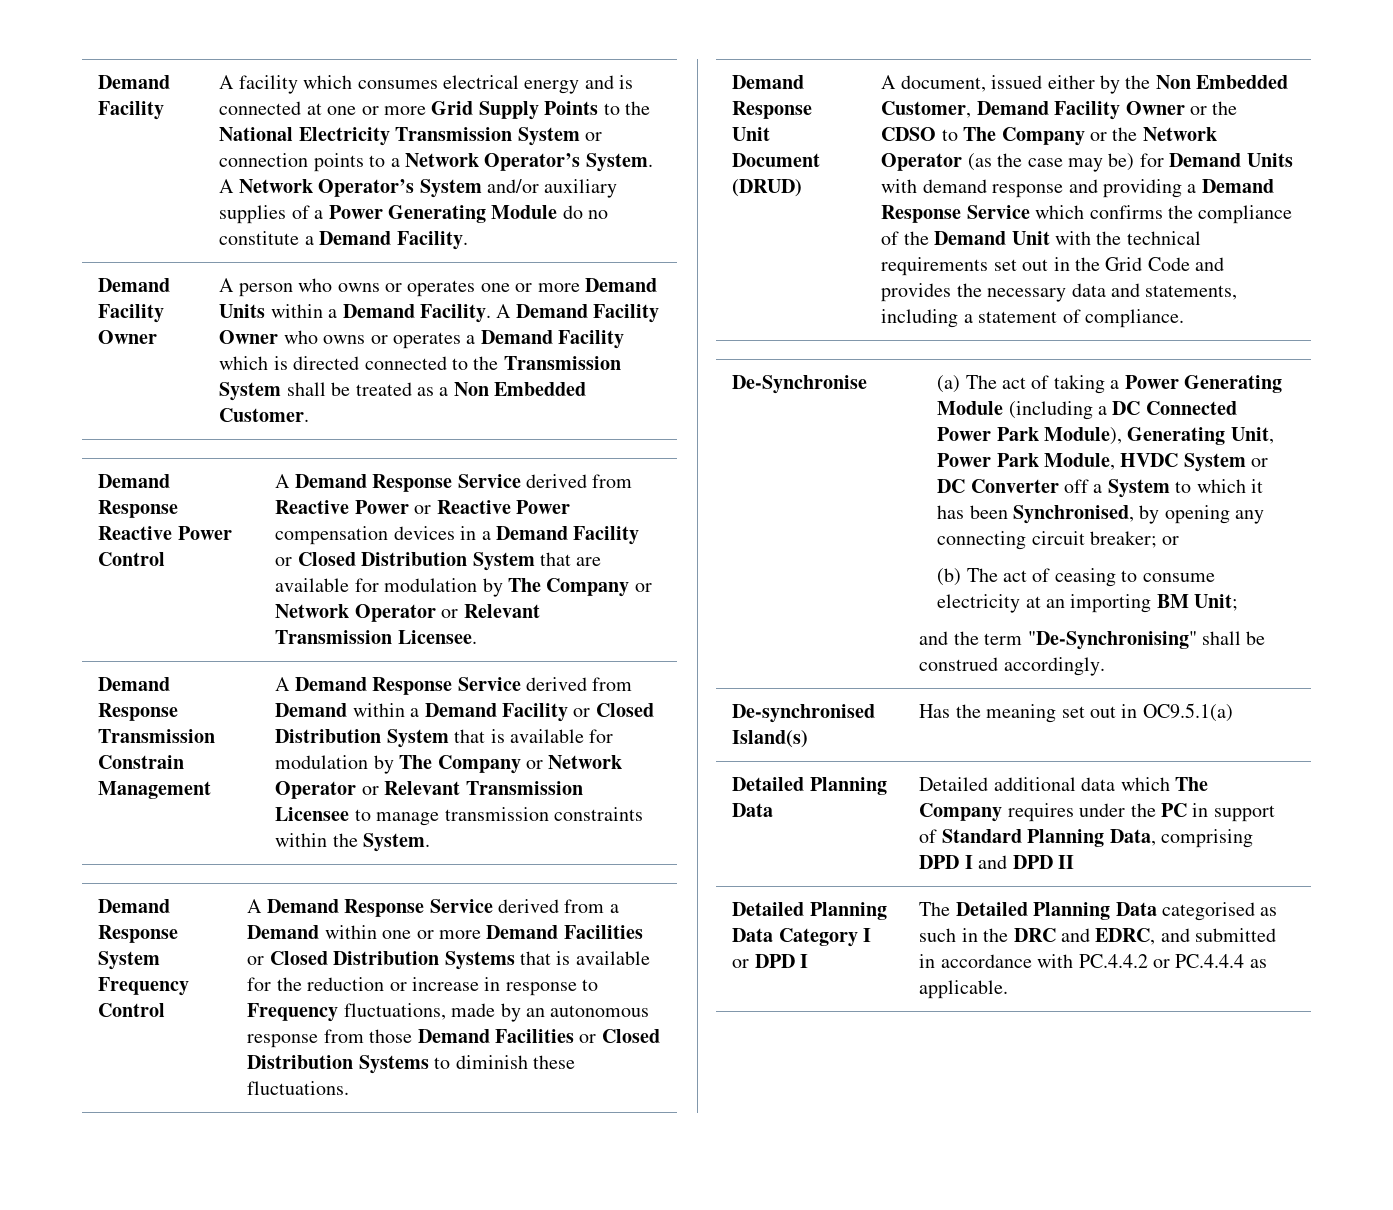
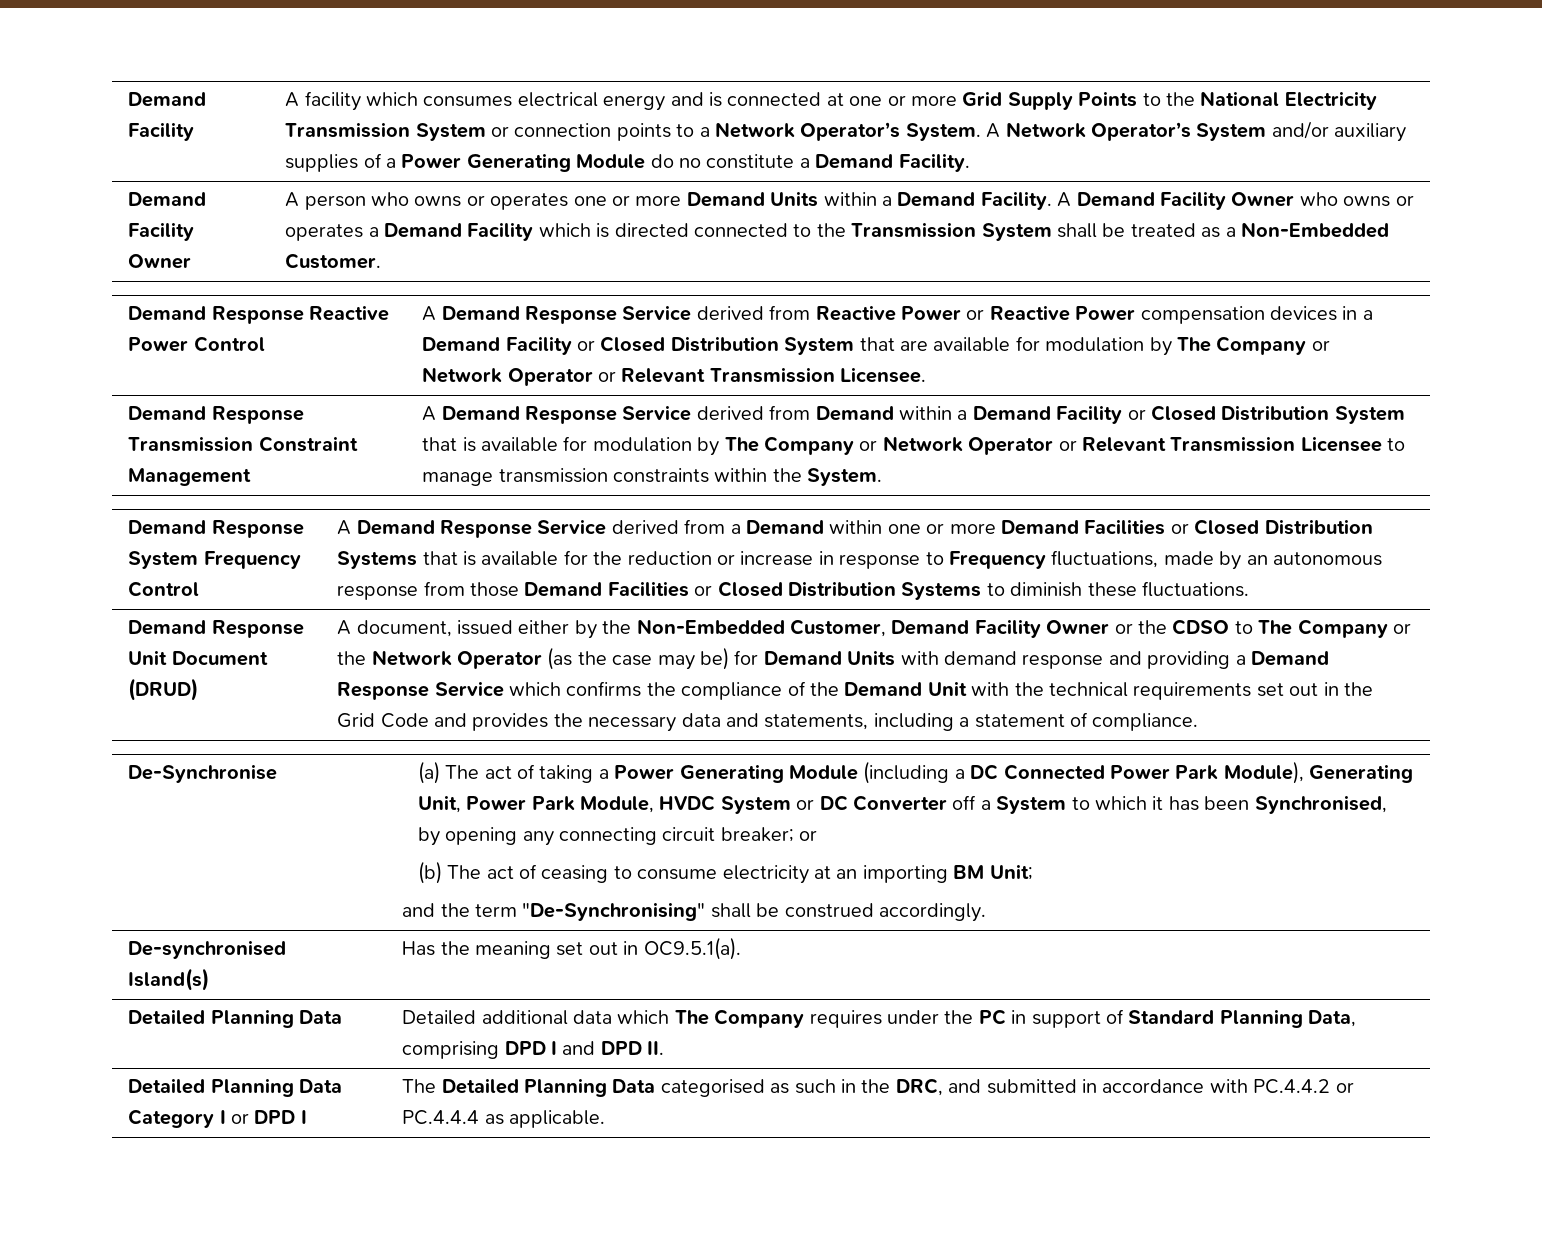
- A Demand Facility Owner who owns or operates a Demand Facility which is directed connected to the Transmission System shall be treated as a Non Embedded Customer.
+ A Demand Facility Owner who owns or operates a Demand Facility which is directed connected to the Transmission System shall be treated as a Non-Embedded Customer.
- Demand Response Transmission Constrain Management
+ Demand Response Transmission Constraint Management
- A document, issued either by the Non Embedded Customer, Demand Facility Owner or the CDSO to The Company or the Network Operator (as the case may be) for Demand Units with demand response and providing a Demand Response Service which confirms the compliance of the Demand Unit with the technical requirements set out in the Grid Code and provides the necessary data and statements, including a statement of compliance.
+ A document, issued either by the Non-Embedded Customer, Demand Facility Owner or the CDSO to The Company or the Network Operator (as the case may be) for Demand Units with demand response and providing a Demand Response Service which confirms the compliance of the Demand Unit with the technical requirements set out in the Grid Code and provides the necessary data and statements, including a statement of compliance.
- De-synchronised Island(s) | Has the meaning set out in OC9.5.1(a)
+ De-synchronised Island(s) | Has the meaning set out in OC9.5.1(a).
- Detailed Planning Data | Detailed additional data which The Company requires under the PC in support of Standard Planning Data, comprising DPD I and DPD II
+ Detailed Planning Data | Detailed additional data which The Company requires under the PC in support of Standard Planning Data, comprising DPD I and DPD II.
- Detailed Planning Data Category I or DPD I | The Detailed Planning Data categorised as such in the DRC and EDRC, and submitted in accordance with PC.4.4.2 or PC.4.4.4 as applicable.
+ Detailed Planning Data Category I or DPD I | The Detailed Planning Data categorised as such in the DRC, and submitted in accordance with PC.4.4.2 or PC.4.4.4 as applicable.

